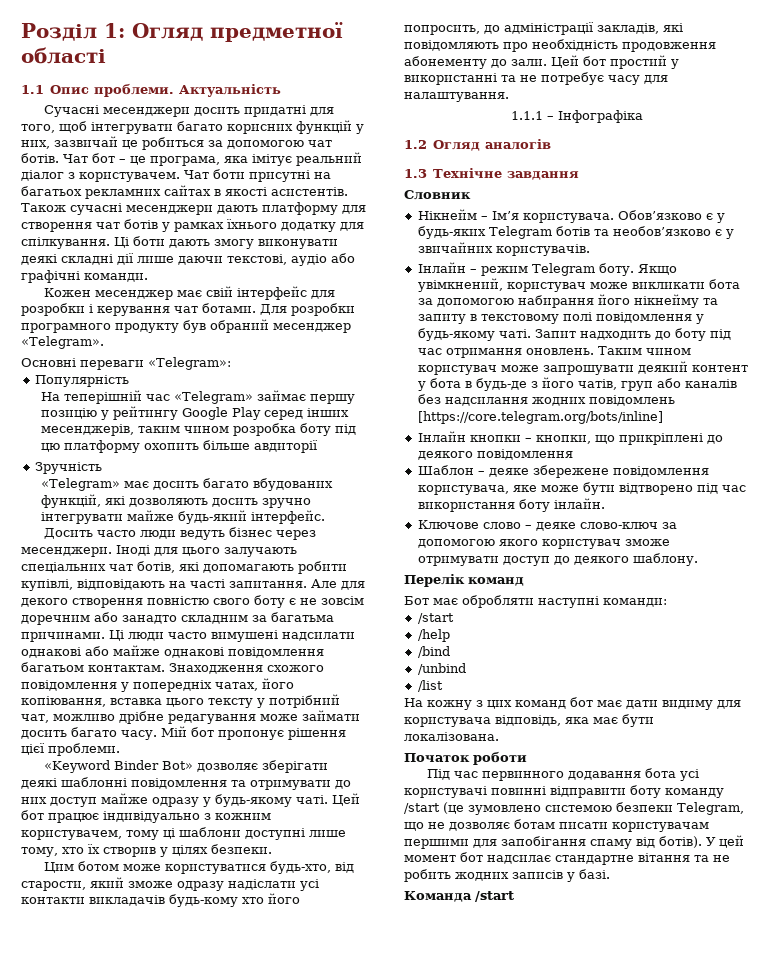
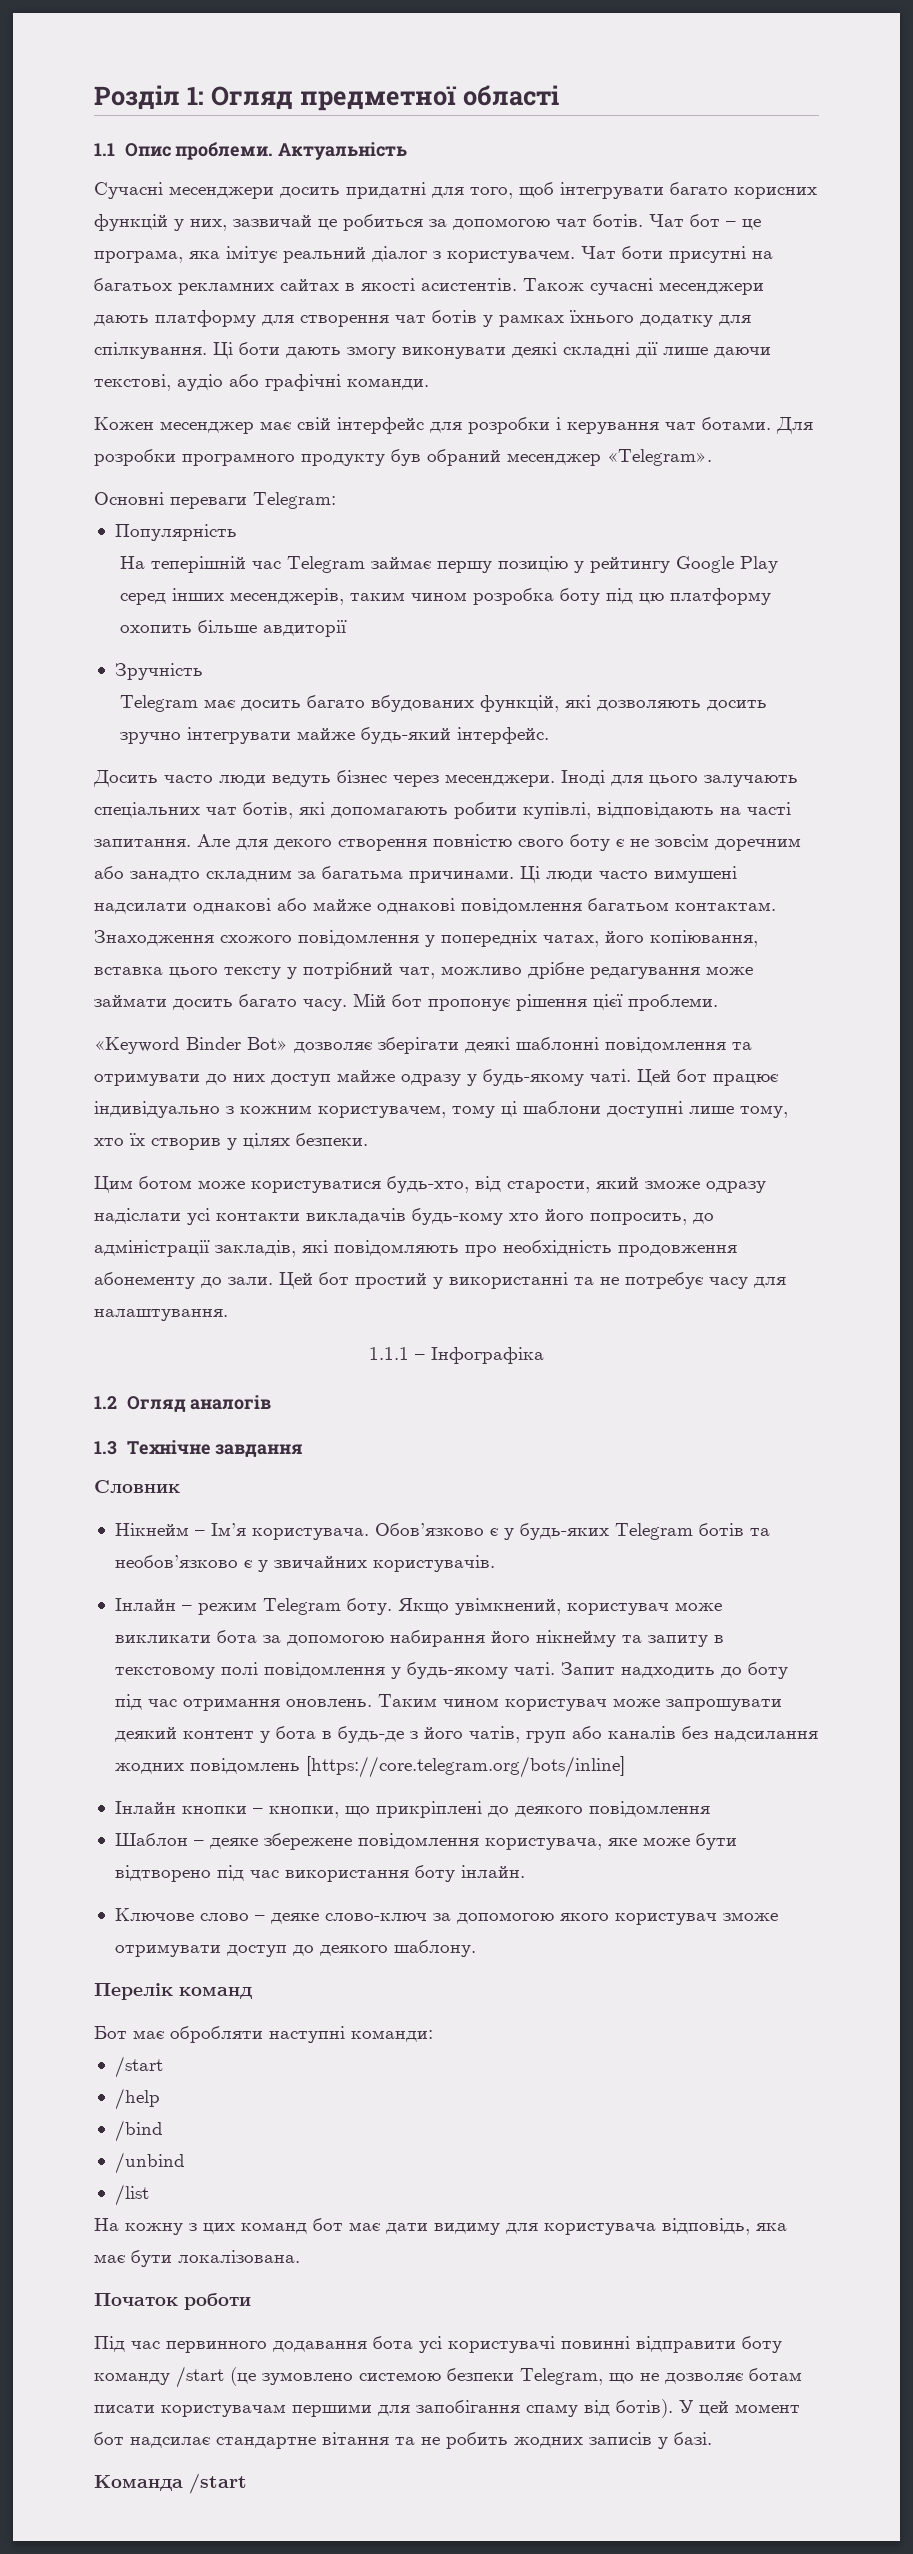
- Основні переваги «Telegram»:
+ Основні переваги Telegram:
- На теперішній час «Telegram» займає першу позицію у рейтингу Google Play серед інших месенджерів, таким чином розробка боту під цю платформу охопить більше авдиторії
+ На теперішній час Telegram займає першу позицію у рейтингу Google Play серед інших месенджерів, таким чином розробка боту під цю платформу охопить більше авдиторії
- «Telegram» має досить багато вбудованих функцій, які дозволяють досить зручно інтегрувати майже будь-який інтерфейс.
+ Telegram має досить багато вбудованих функцій, які дозволяють досить зручно інтегрувати майже будь-який інтерфейс.

